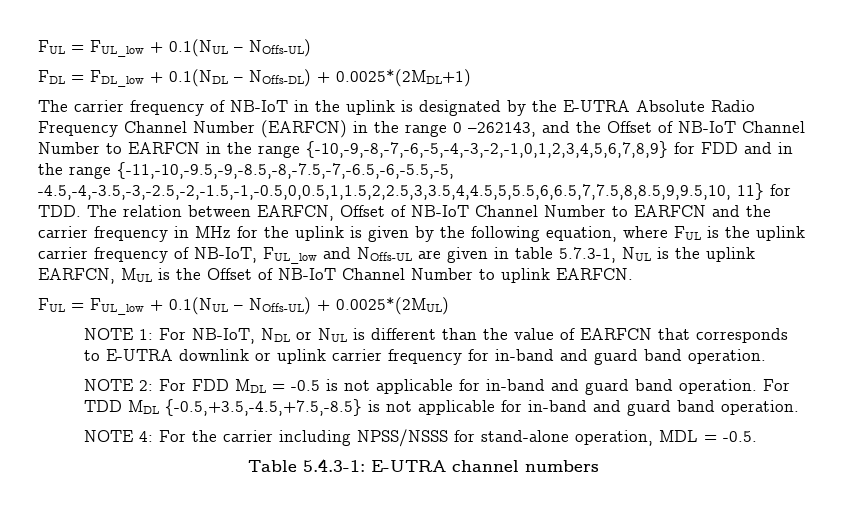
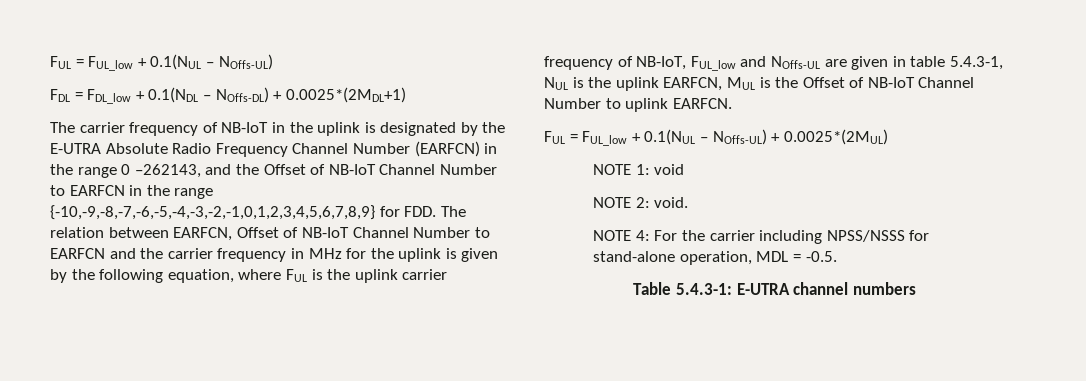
- The carrier frequency of NB-IoT in the uplink is designated by the E-UTRA Absolute Radio Frequency Channel Number (EARFCN) in the range 0 –262143, and the Offset of NB-IoT Channel Number to EARFCN in the range {-10,-9,-8,-7,-6,-5,-4,-3,-2,-1,0,1,2,3,4,5,6,7,8,9} for FDD and in the range {-11,-10,-9.5,-9,-8.5,-8,-7.5,-7,-6.5,-6,-5.5,-5, -4.5,-4,-3.5,-3,-2.5,-2,-1.5,-1,-0.5,0,0.5,1,1.5,2,2.5,3,3.5,4,4.5,5,5.5,6,6.5,7,7.5,8,8.5,9,9.5,10, 11} for TDD. The relation between EARFCN, Offset of NB-IoT Channel Number to EARFCN and the carrier frequency in MHz for the uplink is given by the following equation, where FUL is the uplink carrier frequency of NB-IoT, FUL_low and NOffs-UL are given in table 5.7.3-1, NUL is the uplink EARFCN, MUL is the Offset of NB-IoT Channel Number to uplink EARFCN.
+ The carrier frequency of NB-IoT in the uplink is designated by the E-UTRA Absolute Radio Frequency Channel Number (EARFCN) in the range 0 –262143, and the Offset of NB-IoT Channel Number to EARFCN in the range {-10,-9,-8,-7,-6,-5,-4,-3,-2,-1,0,1,2,3,4,5,6,7,8,9} for FDD. The relation between EARFCN, Offset of NB-IoT Channel Number to EARFCN and the carrier frequency in MHz for the uplink is given by the following equation, where FUL is the uplink carrier frequency of NB-IoT, FUL_low and NOffs-UL are given in table 5.4.3-1, NUL is the uplink EARFCN, MUL is the Offset of NB-IoT Channel Number to uplink EARFCN.
- NOTE 1: For NB-IoT, NDL or NUL is different than the value of EARFCN that corresponds to E-UTRA downlink or uplink carrier frequency for in-band and guard band operation.
- NOTE 2: For FDD MDL = -0.5 is not applicable for in-band and guard band operation. For TDD MDL {-0.5,+3.5,-4.5,+7.5,-8.5} is not applicable for in-band and guard band operation.
+ NOTE 1: void
+ NOTE 2: void.

